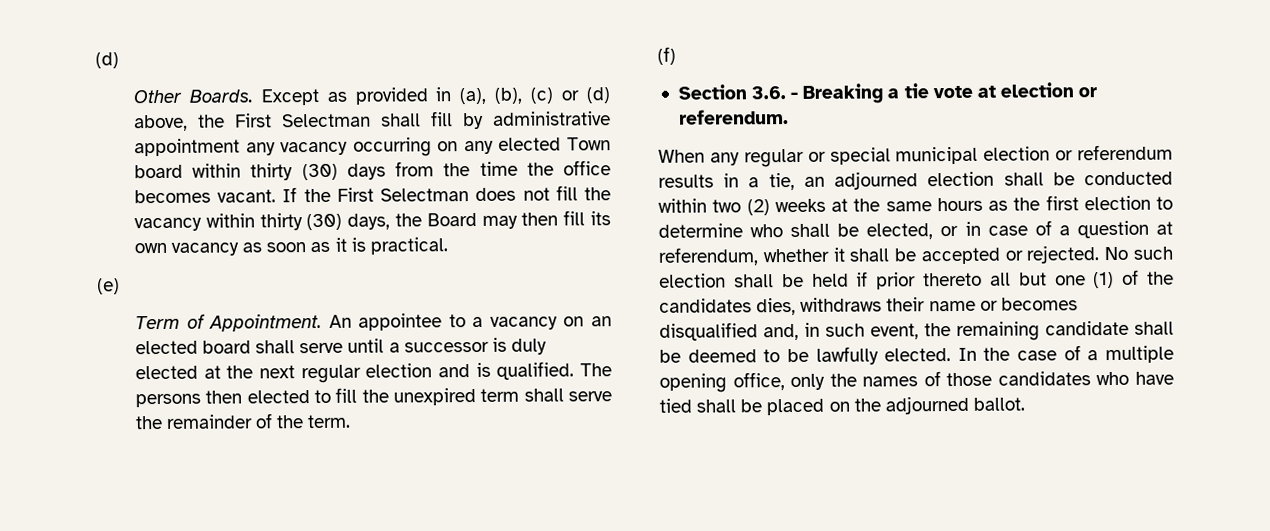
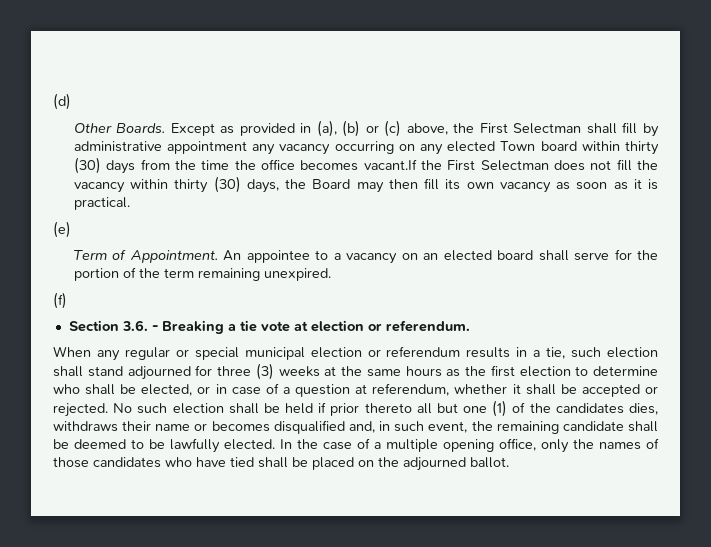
- Except as provided in (a), (b), (c) or (d) above, the First Selectman shall fill by administrative appointment any vacancy occurring on any elected Town board within thirty (30) days from the time the office becomes vacant. If the First Selectman does not fill the vacancy within thirty (30) days, the Board may then fill its own vacancy as soon as it is practical.
+ Except as provided in (a), (b) or (c) above, the First Selectman shall fill by administrative appointment any vacancy occurring on any elected Town board within thirty (30) days from the time the office becomes vacant.If the First Selectman does not fill the vacancy within thirty (30) days, the Board may then fill its own vacancy as soon as it is practical.
- An appointee to a vacancy on an elected board shall serve until a successor is duly elected at the next regular election and is qualified. The persons then elected to fill the unexpired term shall serve the remainder of the term.
+ An appointee to a vacancy on an elected board shall serve for the portion of the term remaining unexpired.
- When any regular or special municipal election or referendum results in a tie, an adjourned election shall be conducted within two (2) weeks at the same hours as the first election to determine who shall be elected, or in case of a question at referendum, whether it shall be accepted or rejected.
+ When any regular or special municipal election or referendum results in a tie, such election shall stand adjourned for three (3) weeks at the same hours as the first election to determine who shall be elected, or in case of a question at referendum, whether it shall be accepted or rejected.

